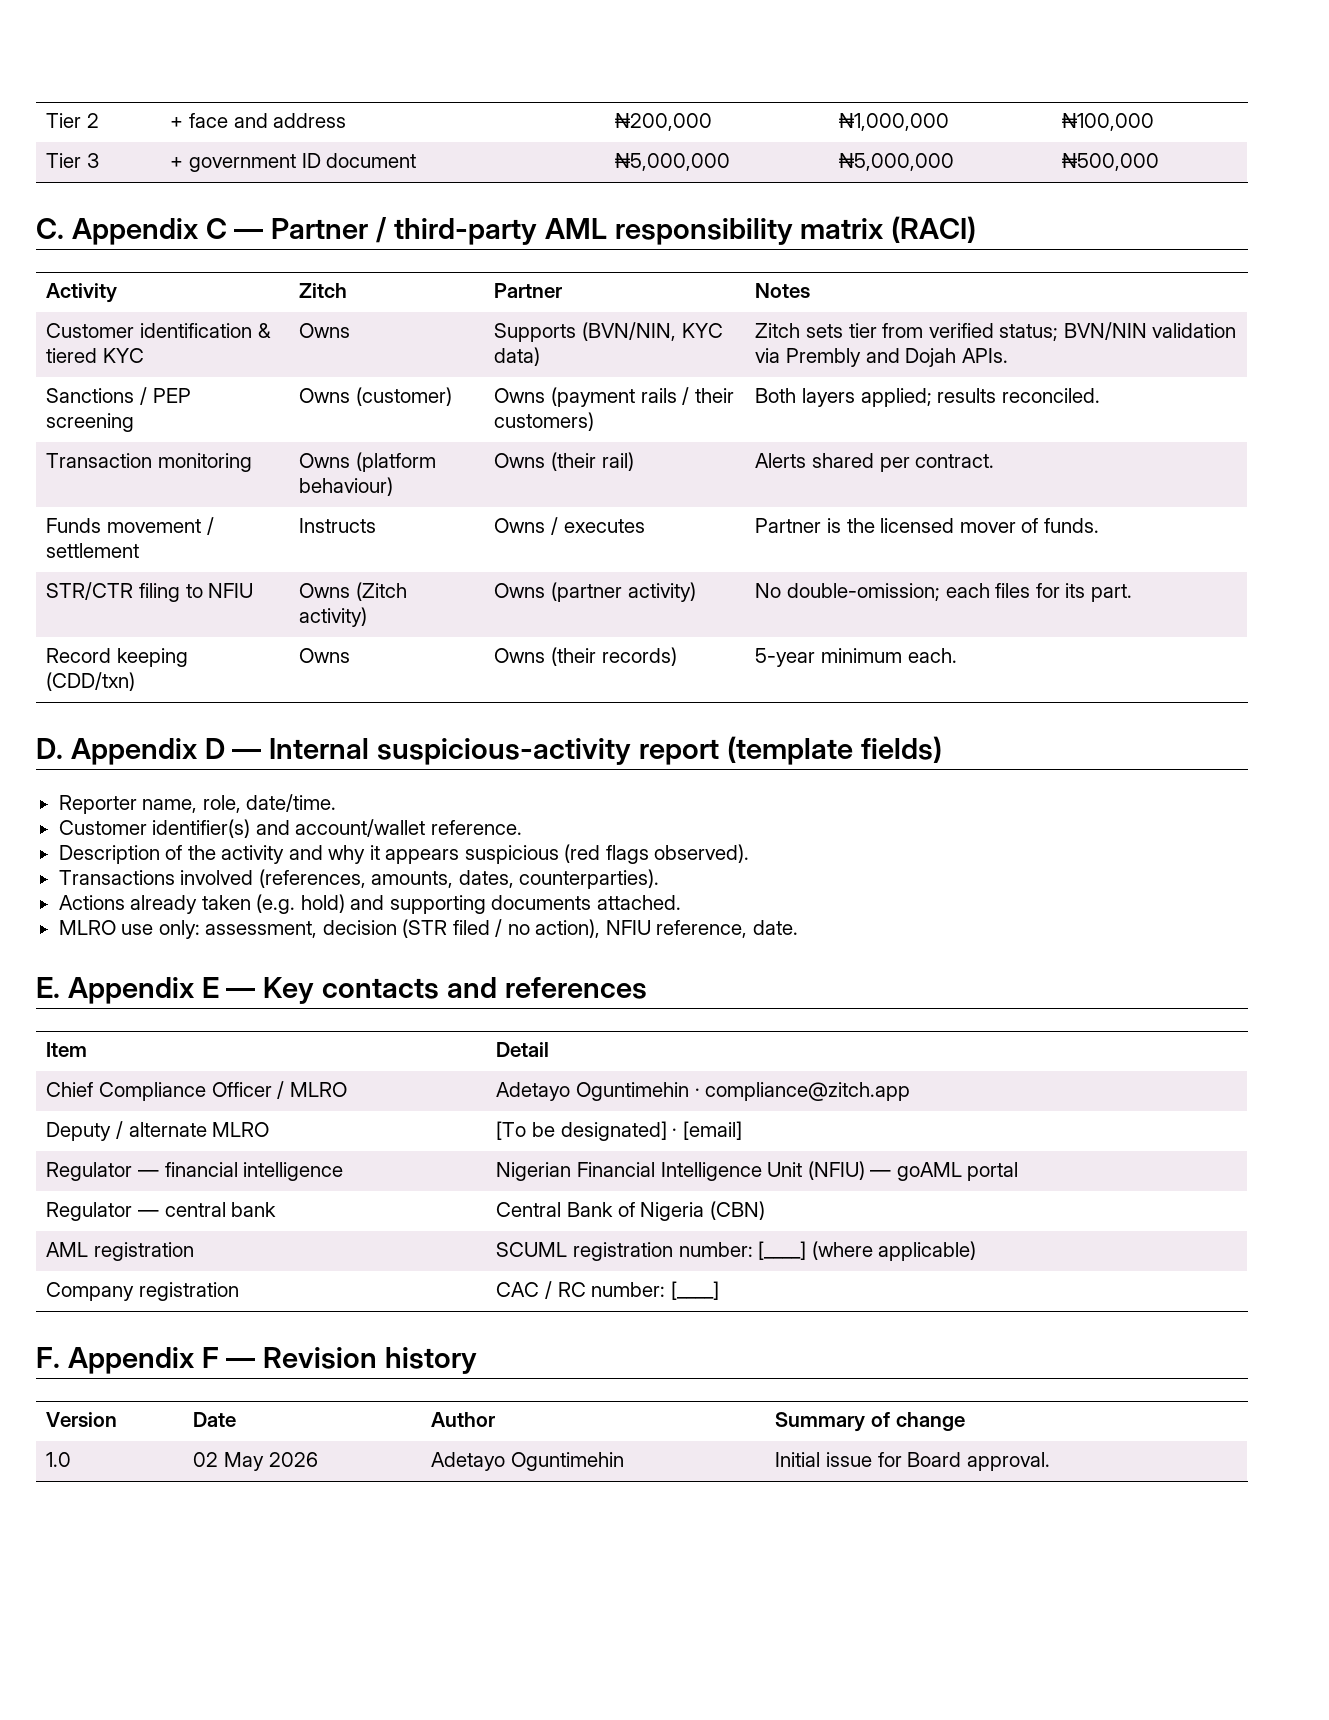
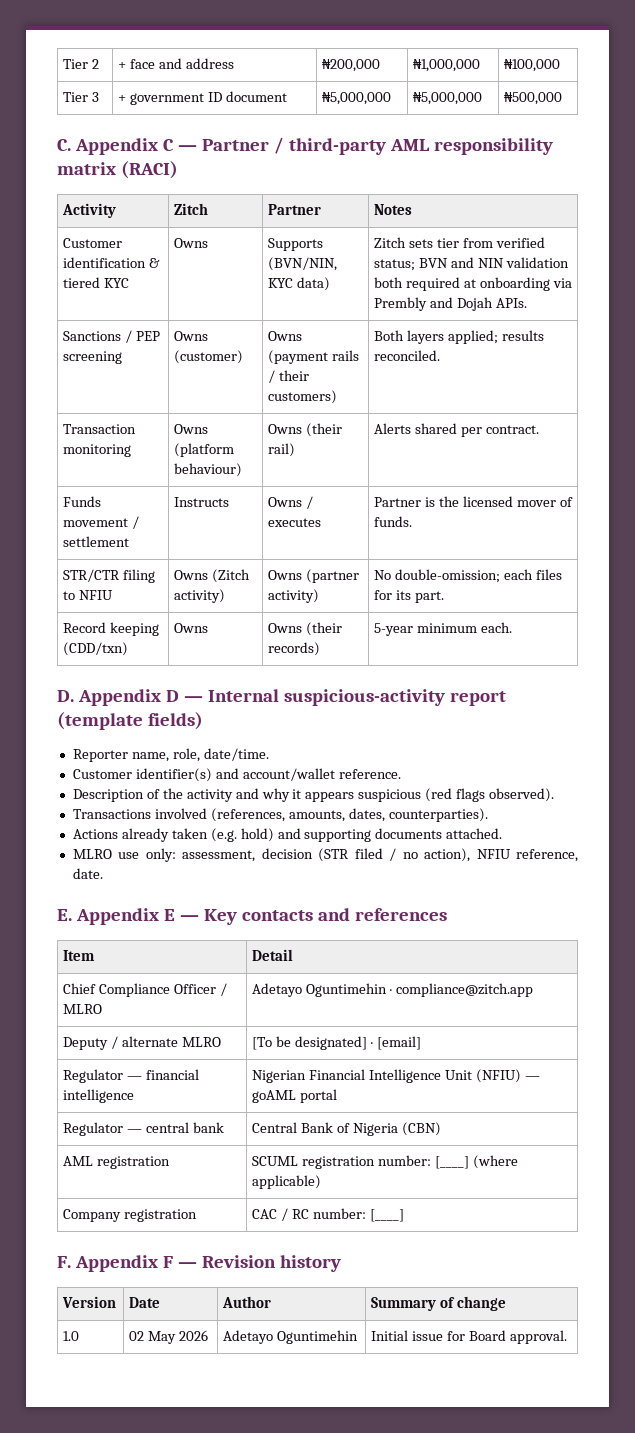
- Customer identification & tiered KYC | Owns | Supports (BVN/NIN, KYC data) | Zitch sets tier from verified status; BVN/NIN validation via Prembly and Dojah APIs.
+ Customer identification & tiered KYC | Owns | Supports (BVN/NIN, KYC data) | Zitch sets tier from verified status; BVN and NIN validation both required at onboarding via Prembly and Dojah APIs.

